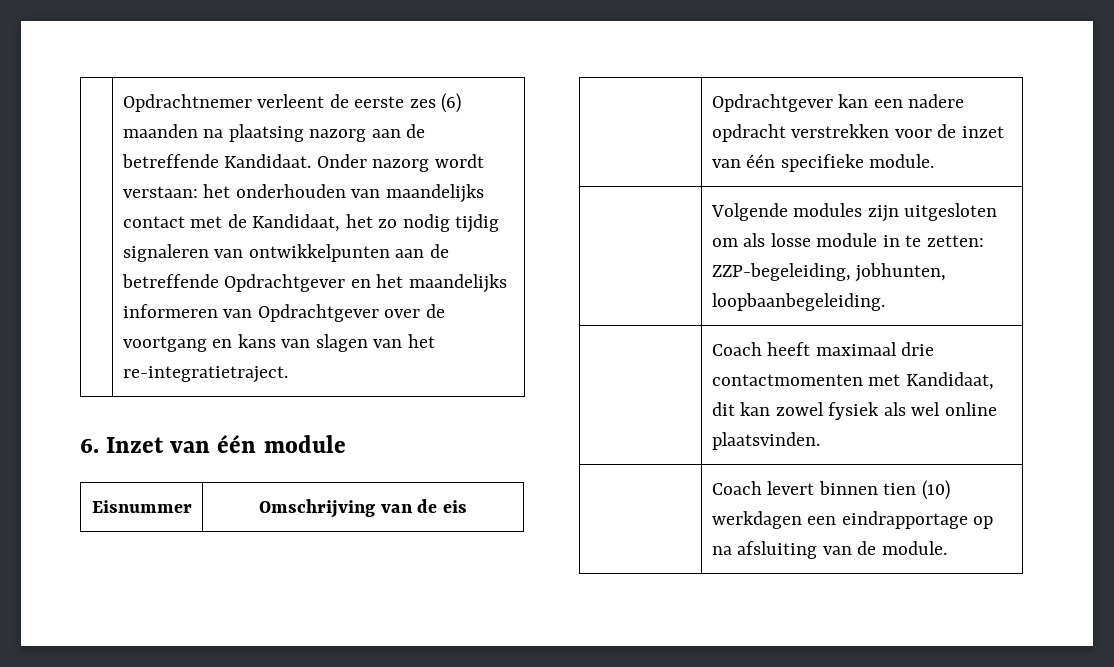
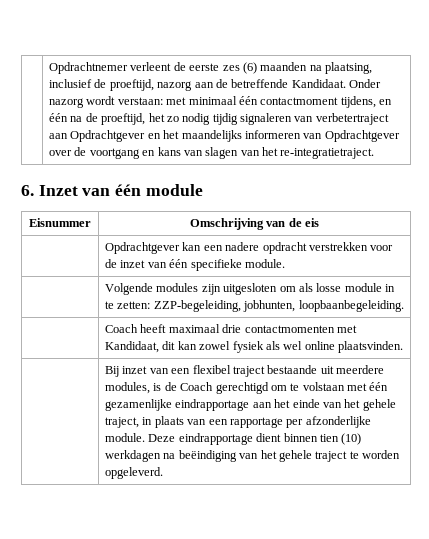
- Opdrachtnemer verleent de eerste zes (6) maanden na plaatsing nazorg aan de betreffende Kandidaat.
+ Opdrachtnemer verleent de eerste zes (6) maanden na plaatsing, inclusief de proeftijd, nazorg aan de betreffende Kandidaat.
- Onder nazorg wordt verstaan: het onderhouden van maandelijks contact met de Kandidaat, het zo nodig tijdig signaleren van ontwikkelpunten aan de betreffende Opdrachtgever en het maandelijks informeren van Opdrachtgever over de voortgang en kans van slagen van het re-integratietraject.
+ Onder nazorg wordt verstaan: met minimaal één contactmoment tijdens, en één na de proeftijd, het zo nodig tijdig signaleren van verbetertraject aan Opdrachtgever en het maandelijks informeren van Opdrachtgever over de voortgang en kans van slagen van het re-integratietraject.
- Coach levert binnen tien (10) werkdagen een eindrapportage op na afsluiting van de module.
+ Bij inzet van een flexibel traject bestaande uit meerdere modules, is de Coach gerechtigd om te volstaan met één gezamenlijke eindrapportage aan het einde van het gehele traject, in plaats van een rapportage per afzonderlijke module. Deze eindrapportage dient binnen tien (10) werkdagen na beëindiging van het gehele traject te worden opgeleverd.

